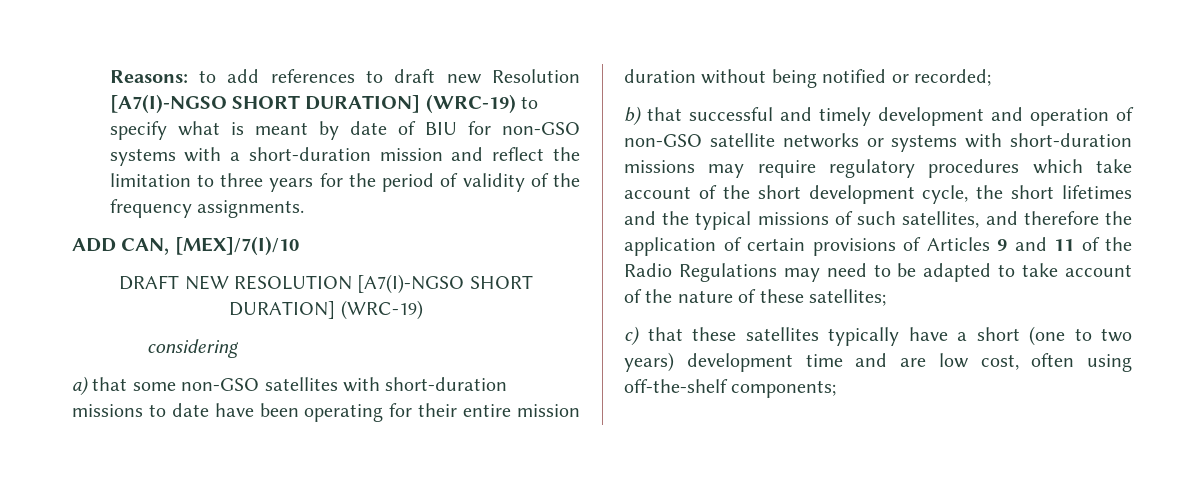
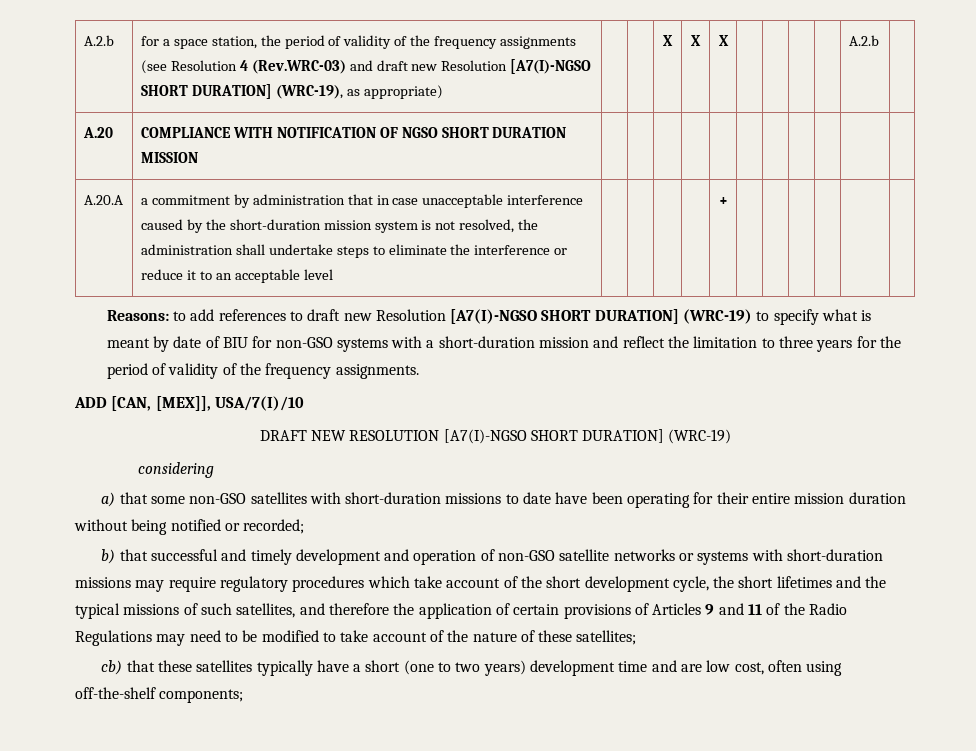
+ A.2.b | for a space station, the period of validity of the frequency assignments (see Resolution 4 (Rev.WRC-03) and draft new Resolution [A7(I)-NGSO SHORT DURATION] (WRC-19), as appropriate) | | | X | X | X | | | | | A.2.b |
+ A.20 | COMPLIANCE WITH NOTIFICATION OF NGSO SHORT DURATION MISSION | | | | | | | | | | |
+ A.20.A | a commitment by administration that in case unacceptable interference caused by the short-duration mission system is not resolved, the administration shall undertake steps to eliminate the interference or reduce it to an acceptable level | | | | | + | | | | | |
- ADD CAN, [MEX]/7(I)/10
+ ADD [CAN, [MEX]], USA/7(I)/10
- b) that successful and timely development and operation of non-GSO satellite networks or systems with short-duration missions may require regulatory procedures which take account of the short development cycle, the short lifetimes and the typical missions of such satellites, and therefore the application of certain provisions of Articles 9 and 11 of the Radio Regulations may need to be adapted to take account of the nature of these satellites;
+ b) that successful and timely development and operation of non-GSO satellite networks or systems with short-duration missions may require regulatory procedures which take account of the short development cycle, the short lifetimes and the typical missions of such satellites, and therefore the application of certain provisions of Articles 9 and 11 of the Radio Regulations may need to be modified to take account of the nature of these satellites;
- c) that these satellites typically have a short (one to two years) development time and are low cost, often using off-the-shelf components;
+ cb) that these satellites typically have a short (one to two years) development time and are low cost, often using off-the-shelf components;

